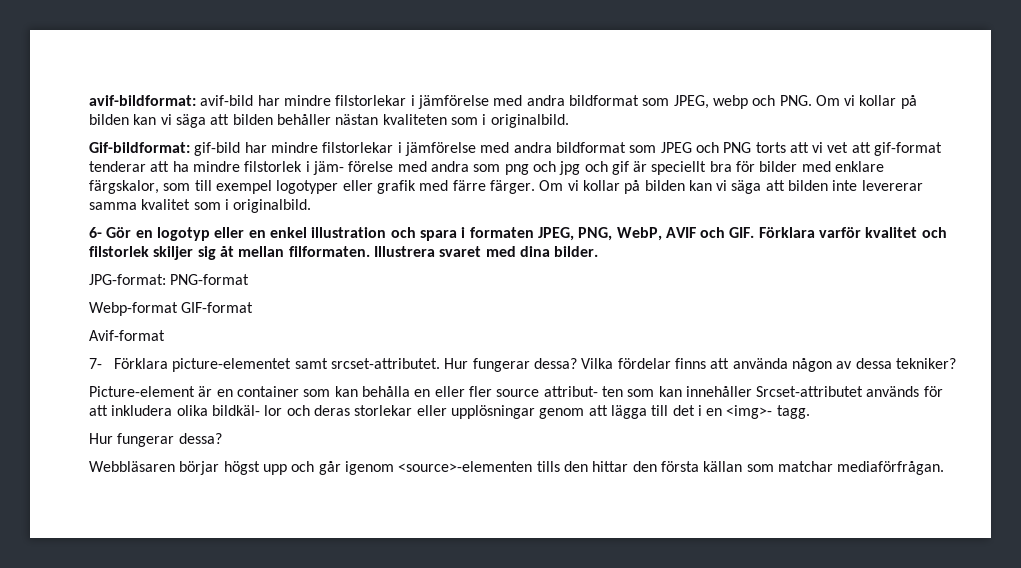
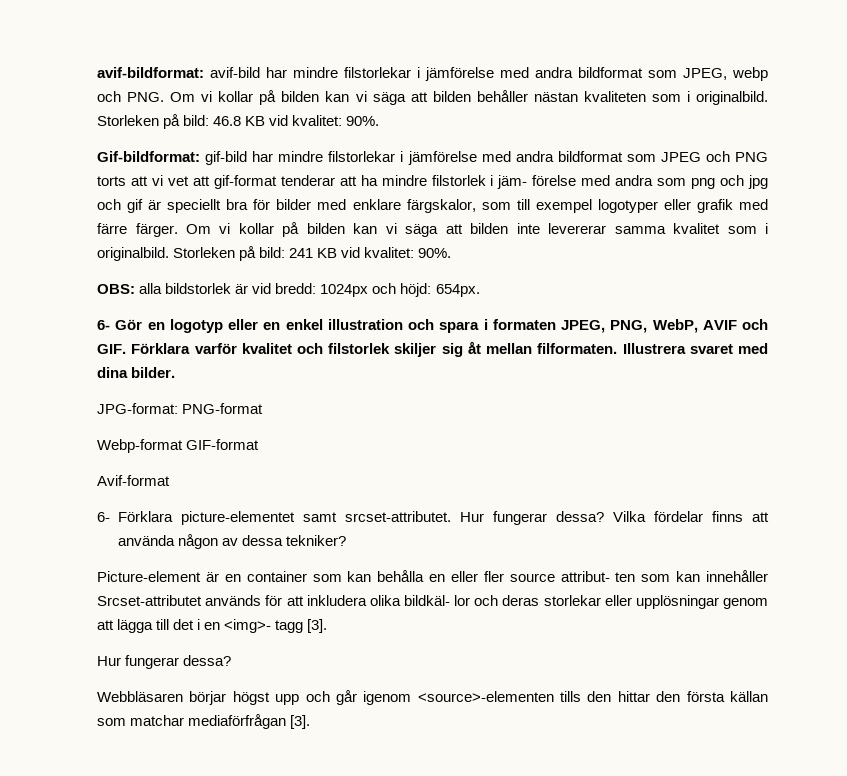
+ Storleken på bild: 46.8 KB vid kvalitet: 90%.
+ Storleken på bild: 241 KB vid kvalitet: 90%.
+ OBS: alla bildstorlek är vid bredd: 1024px och höjd: 654px.
- 7- Förklara picture-elementet samt srcset-attributet.
+ 6- Förklara picture-elementet samt srcset-attributet.
- Picture-element är en container som kan behålla en eller fler source attribut- ten som kan innehåller Srcset-attributet används för att inkludera olika bildkäl- lor och deras storlekar eller upplösningar genom att lägga till det i en <img>- tagg.
+ Picture-element är en container som kan behålla en eller fler source attribut- ten som kan innehåller Srcset-attributet används för att inkludera olika bildkäl- lor och deras storlekar eller upplösningar genom att lägga till det i en <img>- tagg [3].
- Webbläsaren börjar högst upp och går igenom <source>-elementen tills den hittar den första källan som matchar mediaförfrågan.
+ Webbläsaren börjar högst upp och går igenom <source>-elementen tills den hittar den första källan som matchar mediaförfrågan [3].

